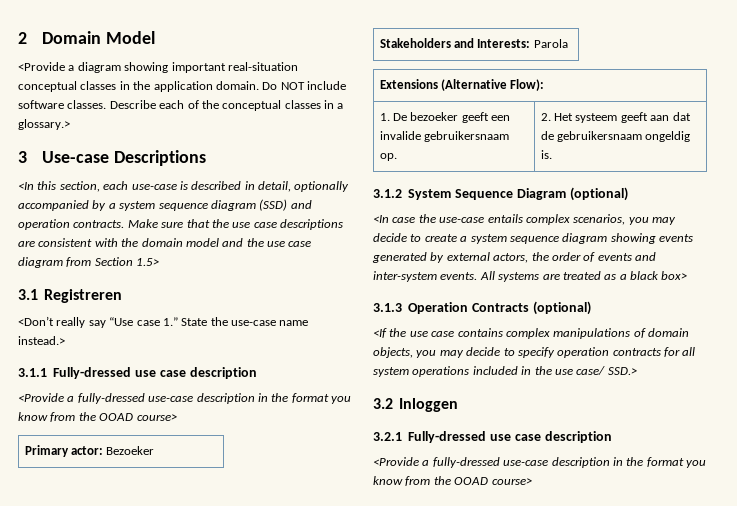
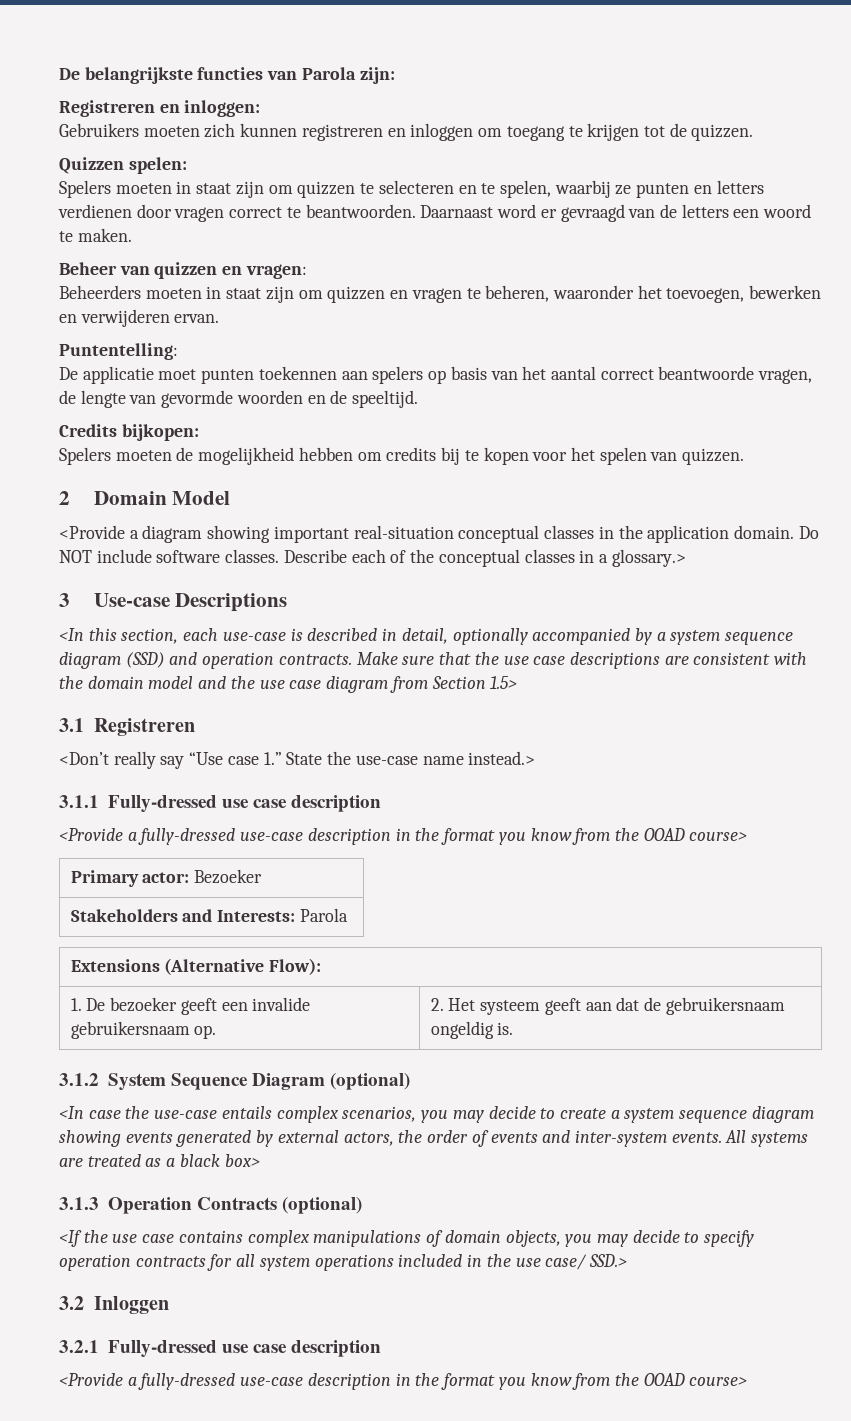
+ De belangrijkste functies van Parola zijn:
+ Registreren en inloggen:
+ Gebruikers moeten zich kunnen registreren en inloggen om toegang te krijgen tot de quizzen.
+ Quizzen spelen:
+ Spelers moeten in staat zijn om quizzen te selecteren en te spelen, waarbij ze punten en letters verdienen door vragen correct te beantwoorden. Daarnaast word er gevraagd van de letters een woord te maken.
+ Beheer van quizzen en vragen:
+ Beheerders moeten in staat zijn om quizzen en vragen te beheren, waaronder het toevoegen, bewerken en verwijderen ervan.
+ Puntentelling:
+ De applicatie moet punten toekennen aan spelers op basis van het aantal correct beantwoorde vragen, de lengte van gevormde woorden en de speeltijd.
+ Credits bijkopen:
+ Spelers moeten de mogelijkheid hebben om credits bij te kopen voor het spelen van quizzen.

